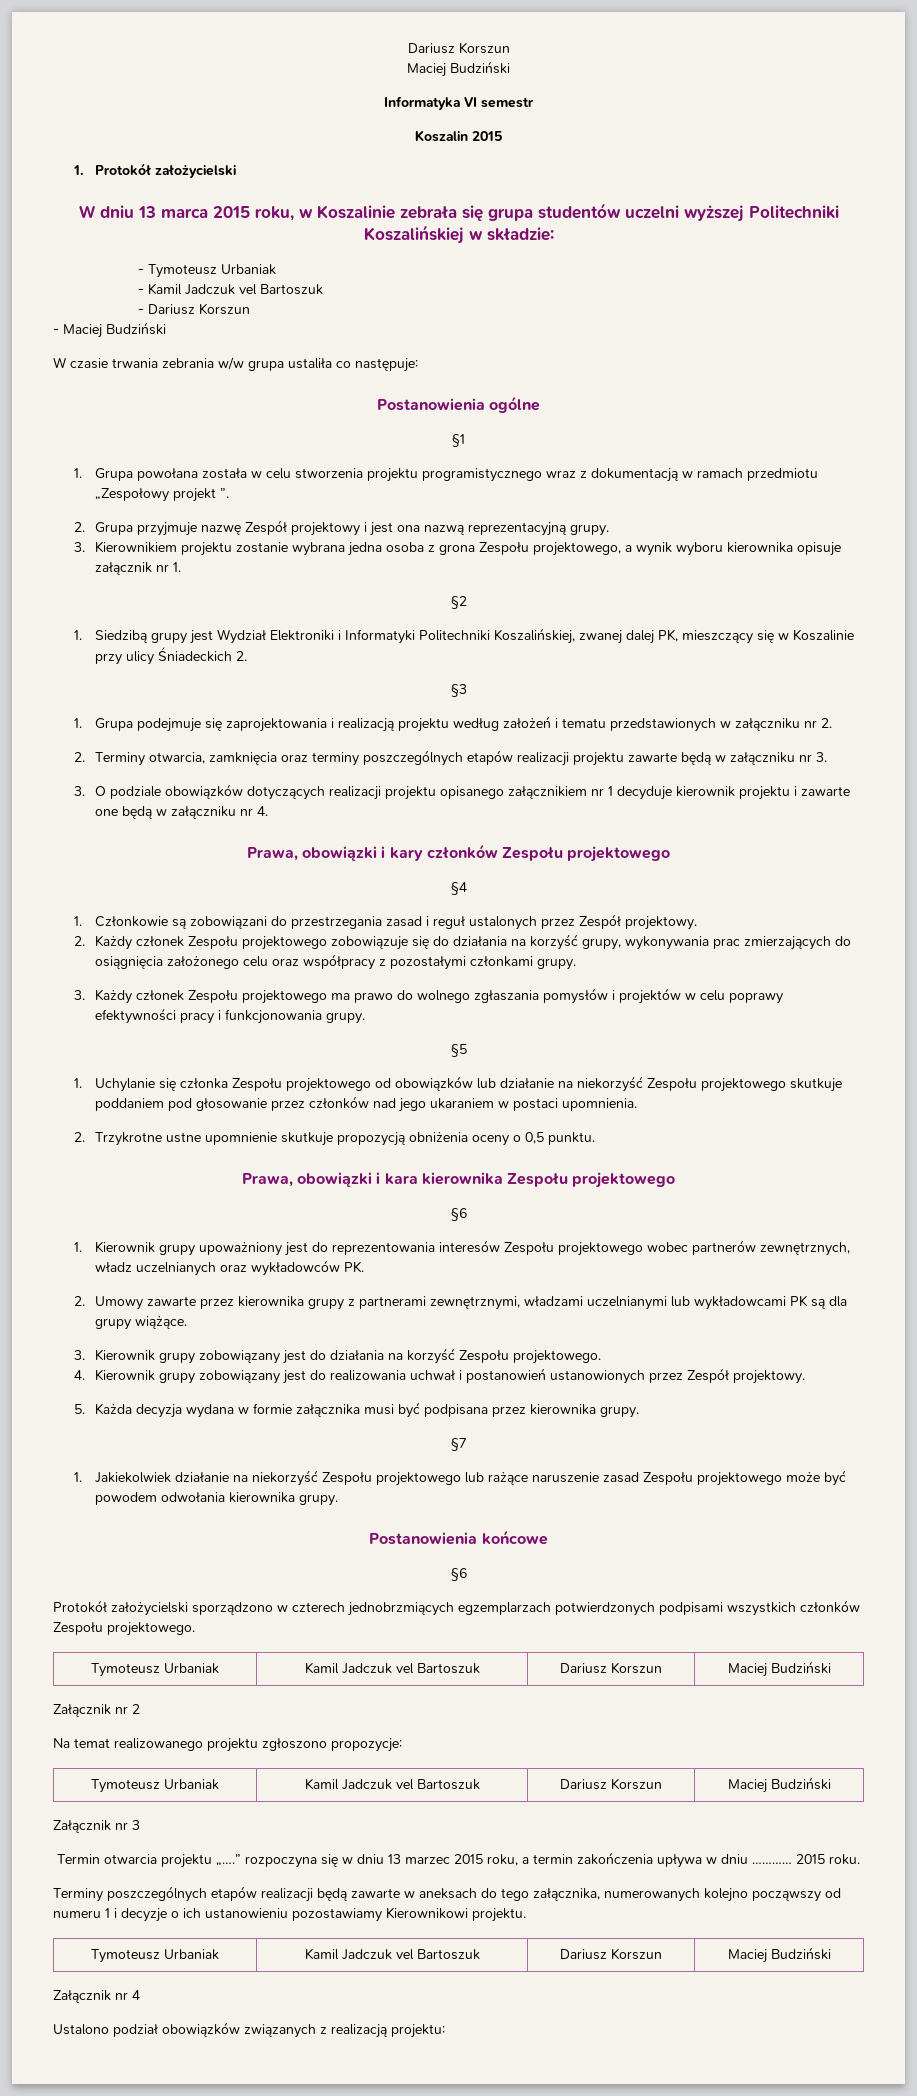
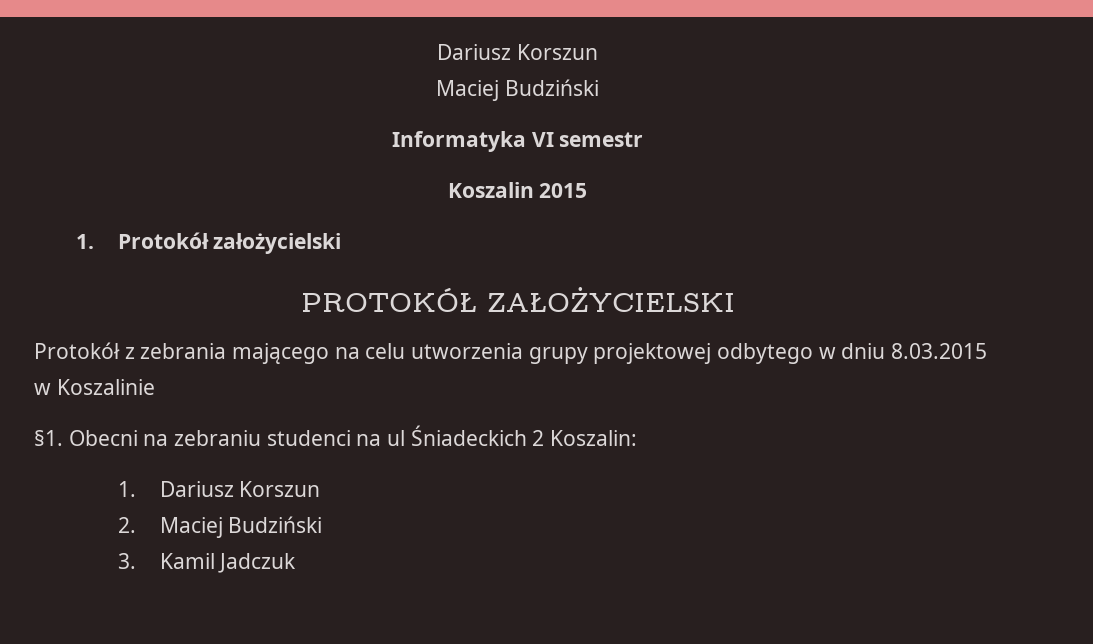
- W dniu 13 marca 2015 roku, w Koszalinie zebrała się grupa studentów uczelni wyższej Politechniki Koszalińskiej w składzie:
- - Tymoteusz Urbaniak
- - Kamil Jadczuk vel Bartoszuk
- - Dariusz Korszun
- - Maciej Budziński
- W czasie trwania zebrania w/w grupa ustaliła co następuje:
- Postanowienia ogólne
- §1
- 1. Grupa powołana została w celu stworzenia projektu programistycznego wraz z dokumentacją w ramach przedmiotu „Zespołowy projekt ”.
- 2. Grupa przyjmuje nazwę Zespół projektowy i jest ona nazwą reprezentacyjną grupy.
- 3. Kierownikiem projektu zostanie wybrana jedna osoba z grona Zespołu projektowego, a wynik wyboru kierownika opisuje załącznik nr 1.
- §2
- 1. Siedzibą grupy jest Wydział Elektroniki i Informatyki Politechniki Koszalińskiej, zwanej dalej PK, mieszczący się w Koszalinie przy ulicy Śniadeckich 2.
- §3
- 1. Grupa podejmuje się zaprojektowania i realizacją projektu według założeń i tematu przedstawionych w załączniku nr 2.
- 2. Terminy otwarcia, zamknięcia oraz terminy poszczególnych etapów realizacji projektu zawarte będą w załączniku nr 3.
- 3. O podziale obowiązków dotyczących realizacji projektu opisanego załącznikiem nr 1 decyduje kierownik projektu i zawarte one będą w załączniku nr 4.
- Prawa, obowiązki i kary członków Zespołu projektowego
- §4
- 1. Członkowie są zobowiązani do przestrzegania zasad i reguł ustalonych przez Zespół projektowy.
- 2. Każdy członek Zespołu projektowego zobowiązuje się do działania na korzyść grupy, wykonywania prac zmierzających do osiągnięcia założonego celu oraz współpracy z pozostałymi członkami grupy.
- 3. Każdy członek Zespołu projektowego ma prawo do wolnego zgłaszania pomysłów i projektów w celu poprawy efektywności pracy i funkcjonowania grupy.
- §5
- 1. Uchylanie się członka Zespołu projektowego od obowiązków lub działanie na niekorzyść Zespołu projektowego skutkuje poddaniem pod głosowanie przez członków nad jego ukaraniem w postaci upomnienia.
- 2. Trzykrotne ustne upomnienie skutkuje propozycją obniżenia oceny o 0,5 punktu.
- Prawa, obowiązki i kara kierownika Zespołu projektowego
- §6
- 1. Kierownik grupy upoważniony jest do reprezentowania interesów Zespołu projektowego wobec partnerów zewnętrznych, władz uczelnianych oraz wykładowców PK.
- 2. Umowy zawarte przez kierownika grupy z partnerami zewnętrznymi, władzami uczelnianymi lub wykładowcami PK są dla grupy wiążące.
- 3. Kierownik grupy zobowiązany jest do działania na korzyść Zespołu projektowego.
- 4. Kierownik grupy zobowiązany jest do realizowania uchwał i postanowień ustanowionych przez Zespół projektowy.
- 5. Każda decyzja wydana w formie załącznika musi być podpisana przez kierownika grupy.
- §7
- 1. Jakiekolwiek działanie na niekorzyść Zespołu projektowego lub rażące naruszenie zasad Zespołu projektowego może być powodem odwołania kierownika grupy.
- Postanowienia końcowe
- §6
- Protokół założycielski sporządzono w czterech jednobrzmiących egzemplarzach potwierdzonych podpisami wszystkich członków Zespołu projektowego.
- Tymoteusz Urbaniak | Kamil Jadczuk vel Bartoszuk | Dariusz Korszun | Maciej Budziński
- Załącznik nr 2
- Na temat realizowanego projektu zgłoszono propozycje:
- Tymoteusz Urbaniak | Kamil Jadczuk vel Bartoszuk | Dariusz Korszun | Maciej Budziński
- Załącznik nr 3
- Termin otwarcia projektu „….” rozpoczyna się w dniu 13 marzec 2015 roku, a termin zakończenia upływa w dniu ………… 2015 roku.
- Terminy poszczególnych etapów realizacji będą zawarte w aneksach do tego załącznika, numerowanych kolejno począwszy od numeru 1 i decyzje o ich ustanowieniu pozostawiamy Kierownikowi projektu.
- Tymoteusz Urbaniak | Kamil Jadczuk vel Bartoszuk | Dariusz Korszun | Maciej Budziński
- Załącznik nr 4
- Ustalono podział obowiązków związanych z realizacją projektu:
+ PROTOKÓŁ ZAŁOŻYCIELSKI
+ Protokół z zebrania mającego na celu utworzenia grupy projektowej odbytego w dniu 8.03.2015 w Koszalinie
+ §1. Obecni na zebraniu studenci na ul Śniadeckich 2 Koszalin:
+ 1. Dariusz Korszun
+ 2. Maciej Budziński
+ 3. Kamil Jadczuk

